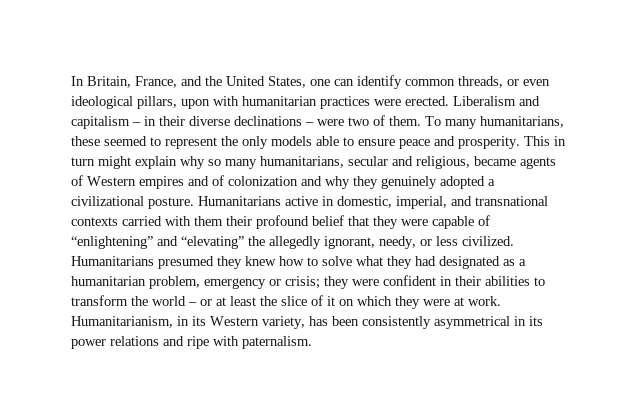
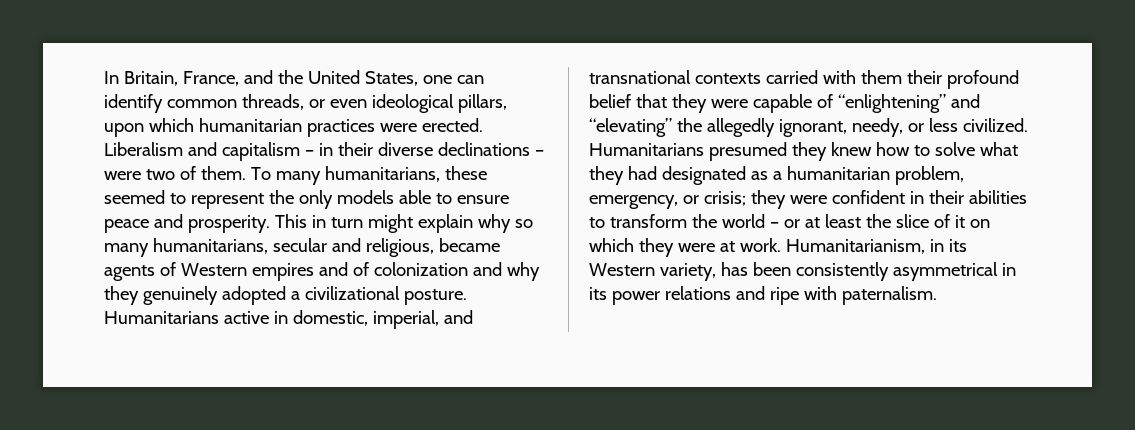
- In Britain, France, and the United States, one can identify common threads, or even ideological pillars, upon with humanitarian practices were erected.
+ In Britain, France, and the United States, one can identify common threads, or even ideological pillars, upon which humanitarian practices were erected.
- Humanitarians presumed they knew how to solve what they had designated as a humanitarian problem, emergency or crisis; they were confident in their abilities to transform the world – or at least the slice of it on which they were at work.
+ Humanitarians presumed they knew how to solve what they had designated as a humanitarian problem, emergency, or crisis; they were confident in their abilities to transform the world – or at least the slice of it on which they were at work.

